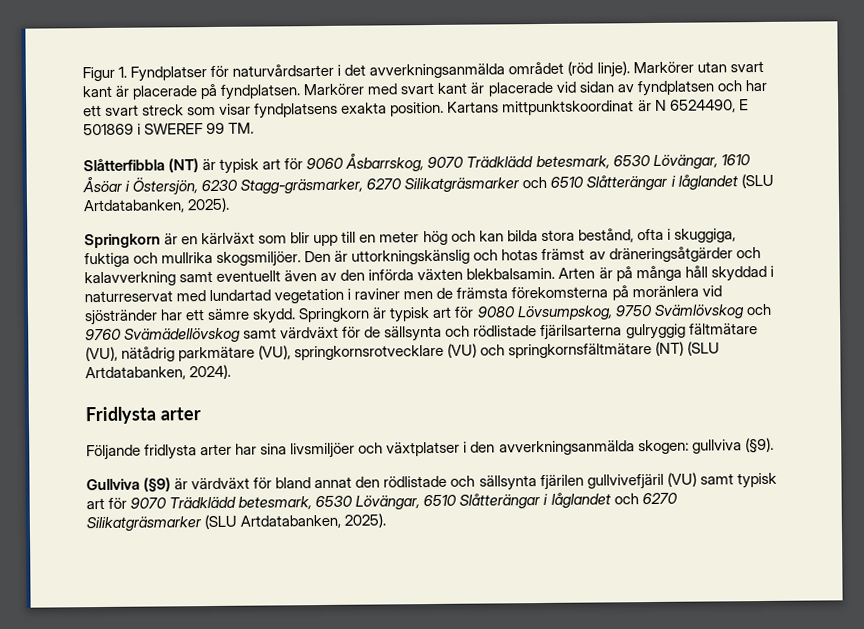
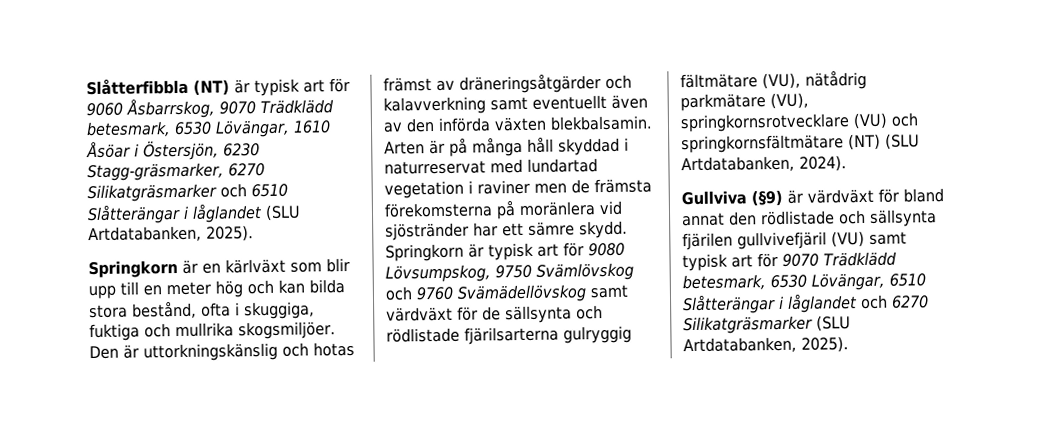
- Figur 1. Fyndplatser för naturvårdsarter i det avverkningsanmälda området (röd linje). Markörer utan svart kant är placerade på fyndplatsen. Markörer med svart kant är placerade vid sidan av fyndplatsen och har ett svart streck som visar fyndplatsens exakta position. Kartans mittpunktskoordinat är N 6524490, E 501869 i SWEREF 99 TM.
- Fridlysta arter
- Följande fridlysta arter har sina livsmiljöer och växtplatser i den avverkningsanmälda skogen: gullviva (§9).

